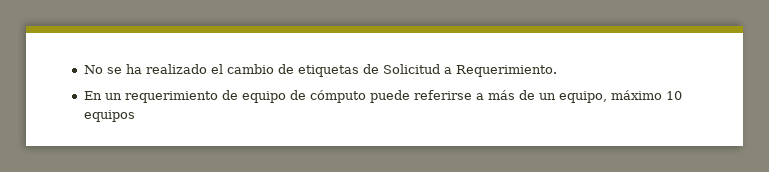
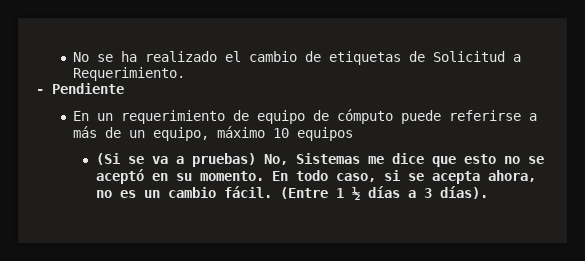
+ - Pendiente
+ (Si se va a pruebas) No, Sistemas me dice que esto no se aceptó en su momento. En todo caso, si se acepta ahora, no es un cambio fácil. (Entre 1 ½ días a 3 días).

